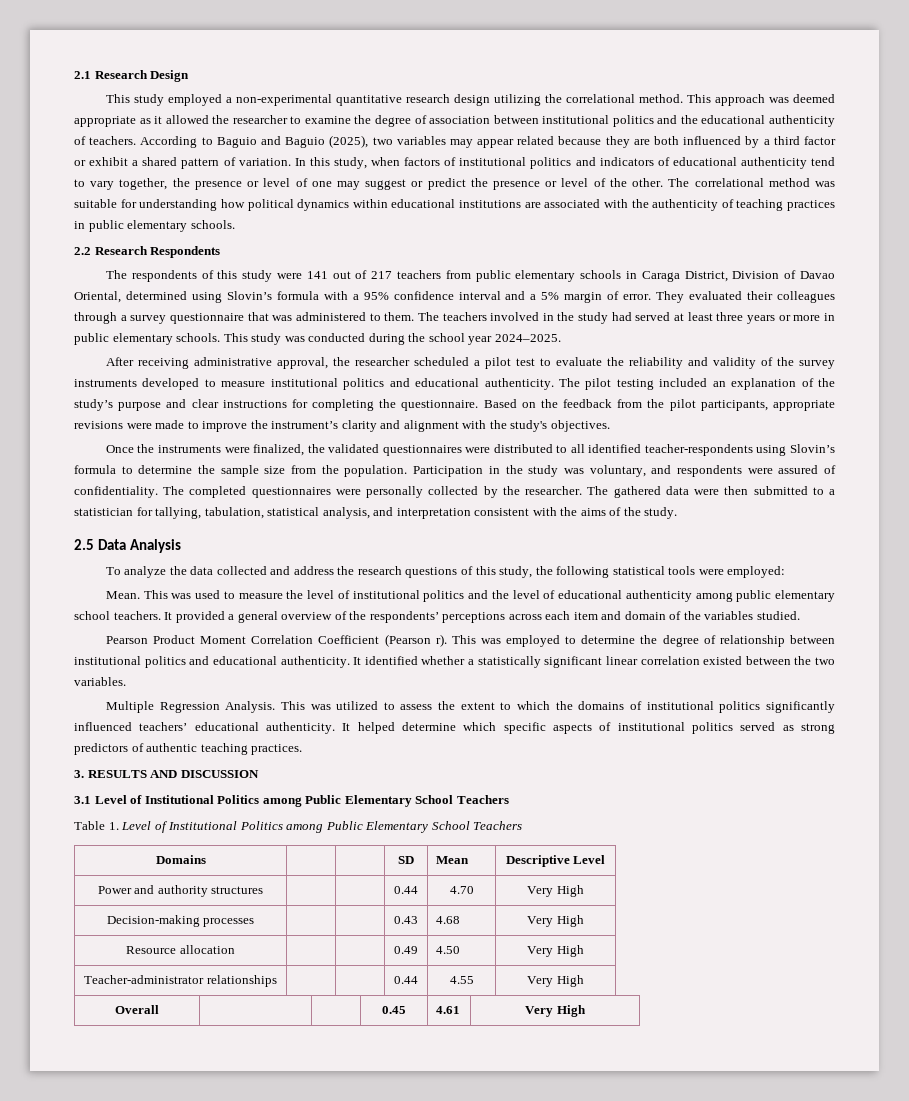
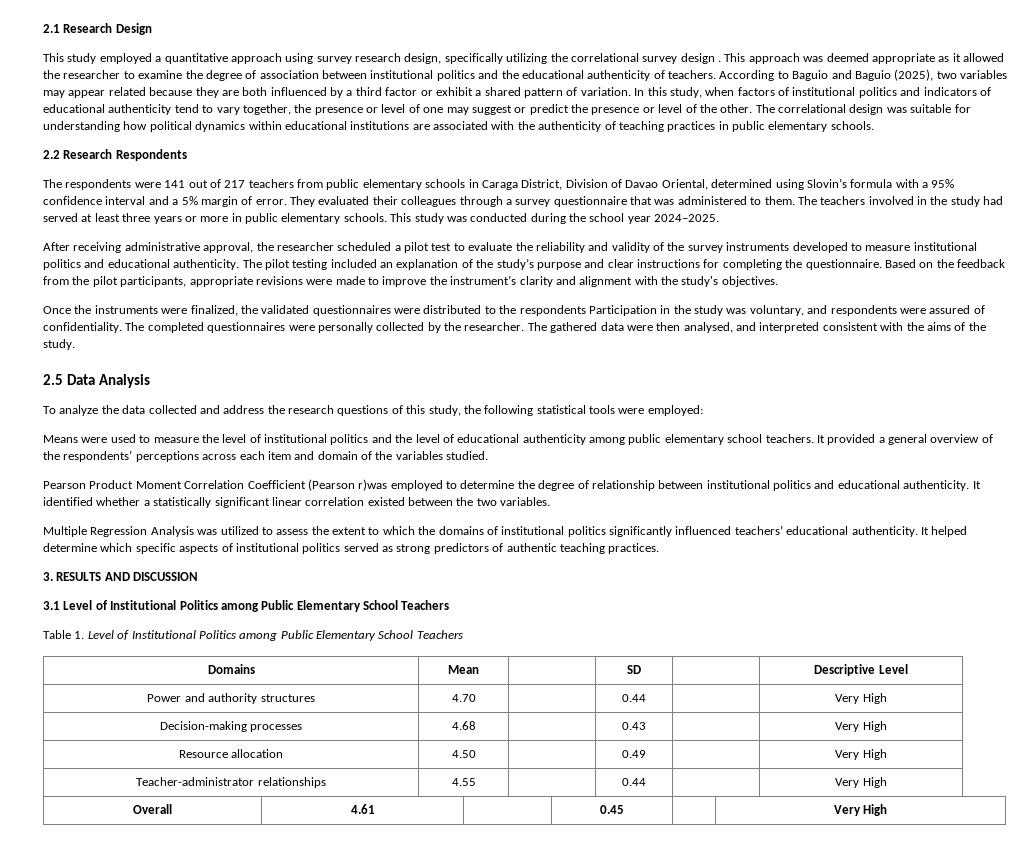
- This study employed a non-experimental quantitative research design utilizing the correlational method.
+ This study employed a quantitative approach using survey research design, specifically utilizing the correlational survey design .
- The correlational method was suitable for understanding how political dynamics within educational institutions are associated with the authenticity of teaching practices in public elementary schools.
+ The correlational design was suitable for understanding how political dynamics within educational institutions are associated with the authenticity of teaching practices in public elementary schools.
- The respondents of this study were 141 out of 217 teachers from public elementary schools in Caraga District, Division of Davao Oriental, determined using Slovin’s formula with a 95% confidence interval and a 5% margin of error.
+ The respondents were 141 out of 217 teachers from public elementary schools in Caraga District, Division of Davao Oriental, determined using Slovin’s formula with a 95% confidence interval and a 5% margin of error.
- Once the instruments were finalized, the validated questionnaires were distributed to all identified teacher-respondents using Slovin’s formula to determine the sample size from the population. Participation in the study was voluntary, and respondents were assured of confidentiality.
+ Once the instruments were finalized, the validated questionnaires were distributed to the respondents Participation in the study was voluntary, and respondents were assured of confidentiality.
- The gathered data were then submitted to a statistician for tallying, tabulation, statistical analysis, and interpretation consistent with the aims of the study.
+ The gathered data were then analysed, and interpreted consistent with the aims of the study.
- Mean. This was used to measure the level of institutional politics and the level of educational authenticity among public elementary school teachers.
+ Means were used to measure the level of institutional politics and the level of educational authenticity among public elementary school teachers.
- Pearson Product Moment Correlation Coefficient (Pearson r). This was employed to determine the degree of relationship between institutional politics and educational authenticity.
+ Pearson Product Moment Correlation Coefficient (Pearson r)was employed to determine the degree of relationship between institutional politics and educational authenticity.
- Multiple Regression Analysis. This was utilized to assess the extent to which the domains of institutional politics significantly influenced teachers’ educational authenticity.
+ Multiple Regression Analysis was utilized to assess the extent to which the domains of institutional politics significantly influenced teachers’ educational authenticity.
- Domains | | | SD | Mean | Descriptive Level
+ Domains | Mean | | SD | | Descriptive Level
- Power and authority structures | | | 0.44 | 4.70 | Very High
+ Power and authority structures | 4.70 | | 0.44 | | Very High
- Decision-making processes | | | 0.43 | 4.68 | Very High
+ Decision-making processes | 4.68 | | 0.43 | | Very High
- Resource allocation | | | 0.49 | 4.50 | Very High
+ Resource allocation | 4.50 | | 0.49 | | Very High
- Teacher-administrator relationships | | | 0.44 | 4.55 | Very High
+ Teacher-administrator relationships | 4.55 | | 0.44 | | Very High
- Overall | | | 0.45 | 4.61 | Very High
+ Overall | 4.61 | | 0.45 | | Very High

